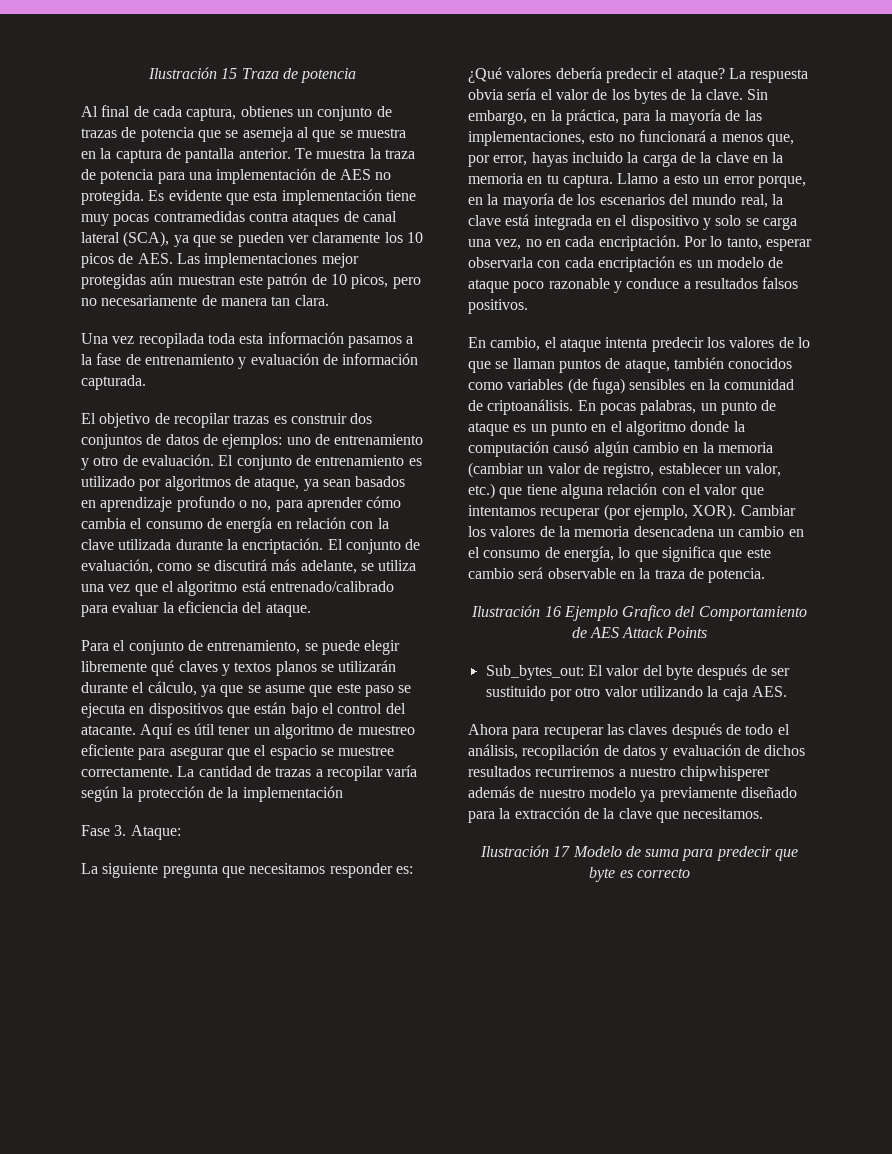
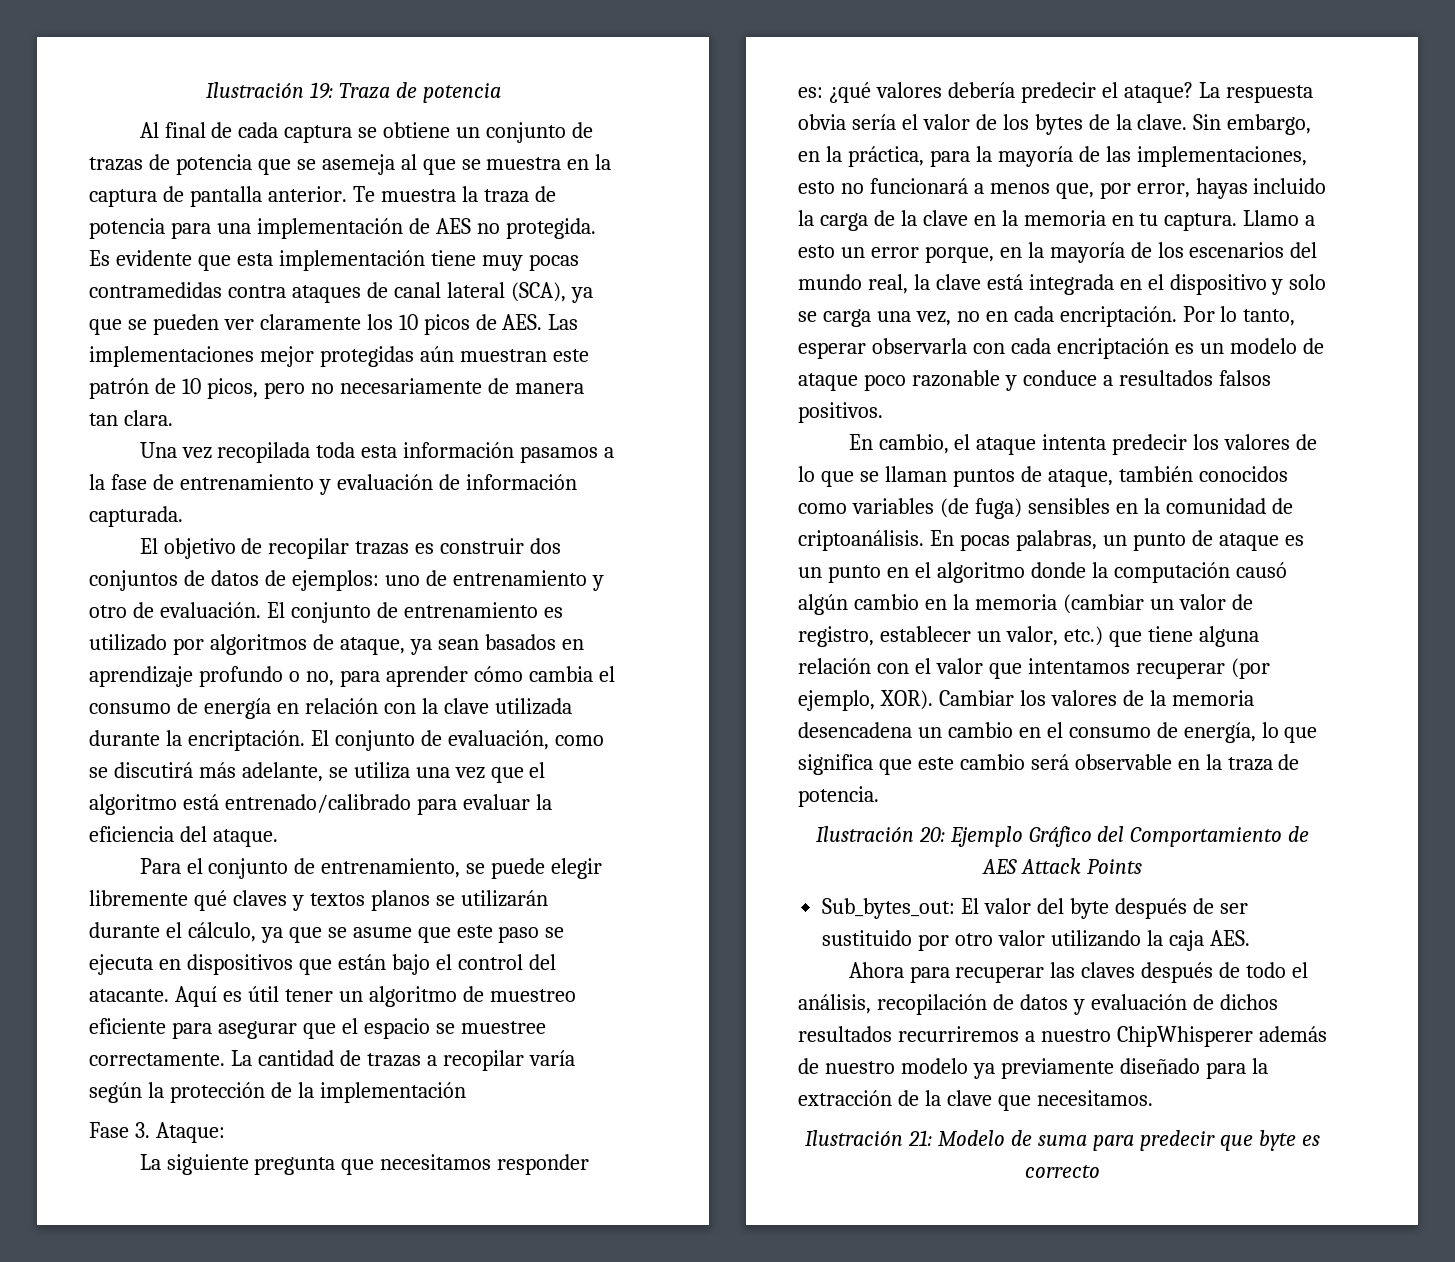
- Ilustración 15 Traza de potencia
+ Ilustración 19: Traza de potencia
- Al final de cada captura, obtienes un conjunto de trazas de potencia que se asemeja al que se muestra en la captura de pantalla anterior.
+ Al final de cada captura se obtiene un conjunto de trazas de potencia que se asemeja al que se muestra en la captura de pantalla anterior.
- La siguiente pregunta que necesitamos responder es: ¿Qué valores debería predecir el ataque?
+ La siguiente pregunta que necesitamos responder es: ¿qué valores debería predecir el ataque?
- Ilustración 16 Ejemplo Grafico del Comportamiento de AES Attack Points
+ Ilustración 20: Ejemplo Gráfico del Comportamiento de AES Attack Points
- Ahora para recuperar las claves después de todo el análisis, recopilación de datos y evaluación de dichos resultados recurriremos a nuestro chipwhisperer además de nuestro modelo ya previamente diseñado para la extracción de la clave que necesitamos.
+ Ahora para recuperar las claves después de todo el análisis, recopilación de datos y evaluación de dichos resultados recurriremos a nuestro ChipWhisperer además de nuestro modelo ya previamente diseñado para la extracción de la clave que necesitamos.
- Ilustración 17 Modelo de suma para predecir que byte es correcto
+ Ilustración 21: Modelo de suma para predecir que byte es correcto

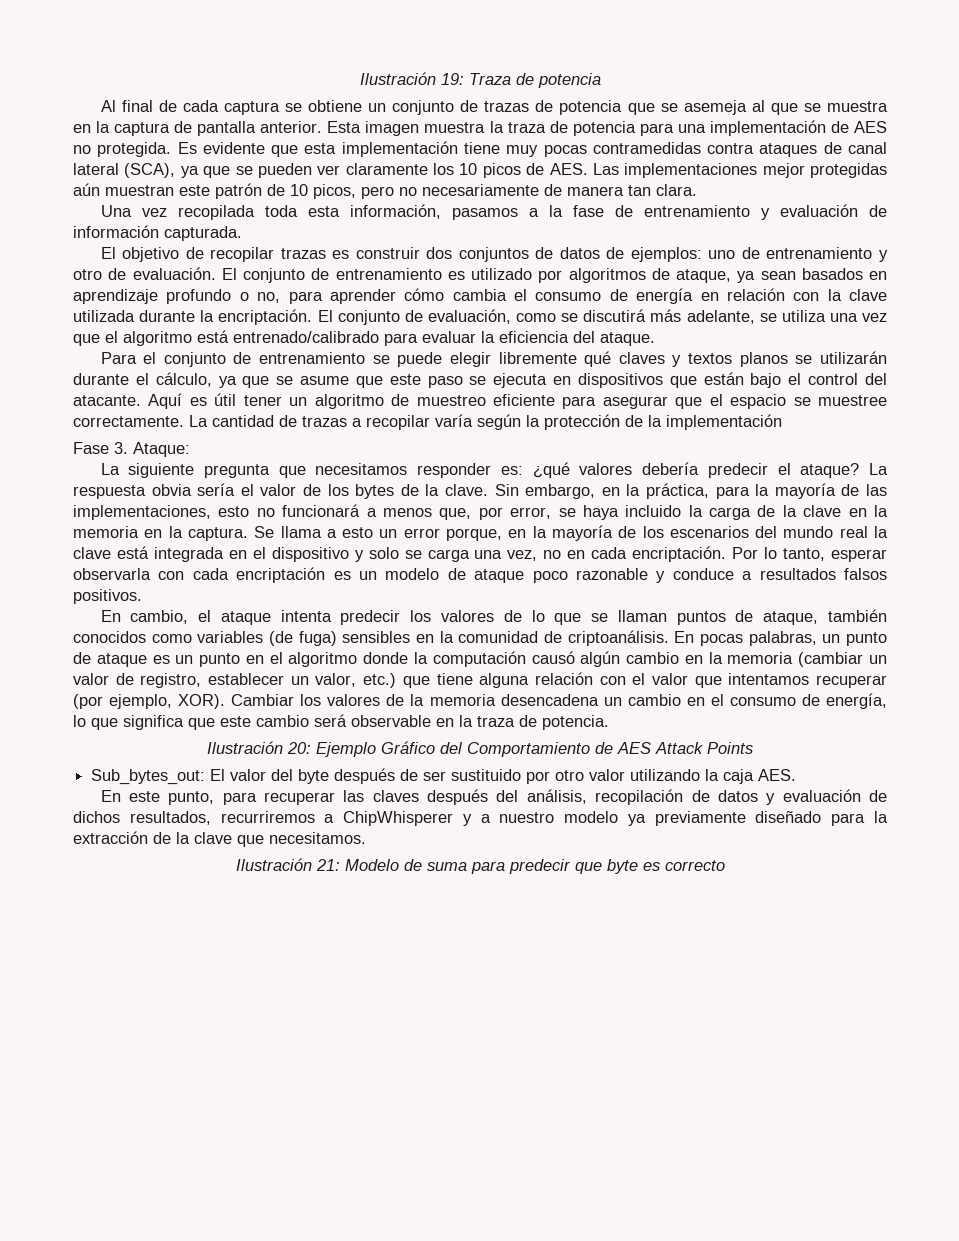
- Te muestra la traza de potencia para una implementación de AES no protegida.
+ Esta imagen muestra la traza de potencia para una implementación de AES no protegida.
- Una vez recopilada toda esta información pasamos a la fase de entrenamiento y evaluación de información capturada.
+ Una vez recopilada toda esta información, pasamos a la fase de entrenamiento y evaluación de información capturada.
- Para el conjunto de entrenamiento, se puede elegir libremente qué claves y textos planos se utilizarán durante el cálculo, ya que se asume que este paso se ejecuta en dispositivos que están bajo el control del atacante.
+ Para el conjunto de entrenamiento se puede elegir libremente qué claves y textos planos se utilizarán durante el cálculo, ya que se asume que este paso se ejecuta en dispositivos que están bajo el control del atacante.
- Sin embargo, en la práctica, para la mayoría de las implementaciones, esto no funcionará a menos que, por error, hayas incluido la carga de la clave en la memoria en tu captura. Llamo a esto un error porque, en la mayoría de los escenarios del mundo real, la clave está integrada en el dispositivo y solo se carga una vez, no en cada encriptación.
+ Sin embargo, en la práctica, para la mayoría de las implementaciones, esto no funcionará a menos que, por error, se haya incluido la carga de la clave en la memoria en la captura. Se llama a esto un error porque, en la mayoría de los escenarios del mundo real la clave está integrada en el dispositivo y solo se carga una vez, no en cada encriptación.
- Ahora para recuperar las claves después de todo el análisis, recopilación de datos y evaluación de dichos resultados recurriremos a nuestro ChipWhisperer además de nuestro modelo ya previamente diseñado para la extracción de la clave que necesitamos.
+ En este punto, para recuperar las claves después del análisis, recopilación de datos y evaluación de dichos resultados, recurriremos a ChipWhisperer y a nuestro modelo ya previamente diseñado para la extracción de la clave que necesitamos.

